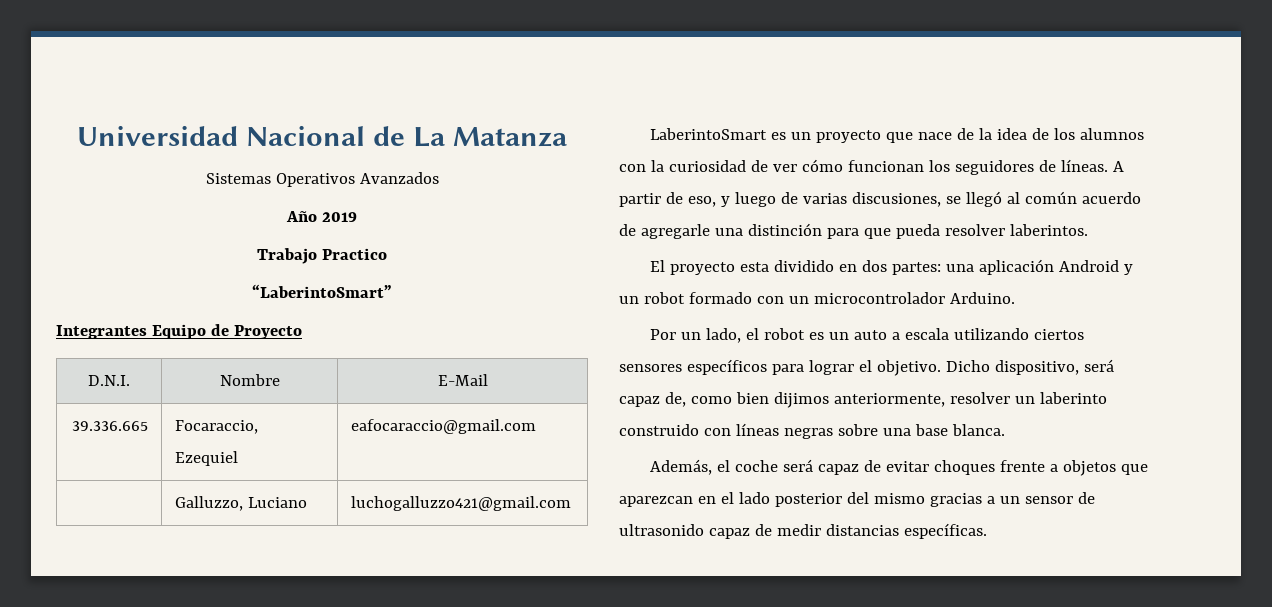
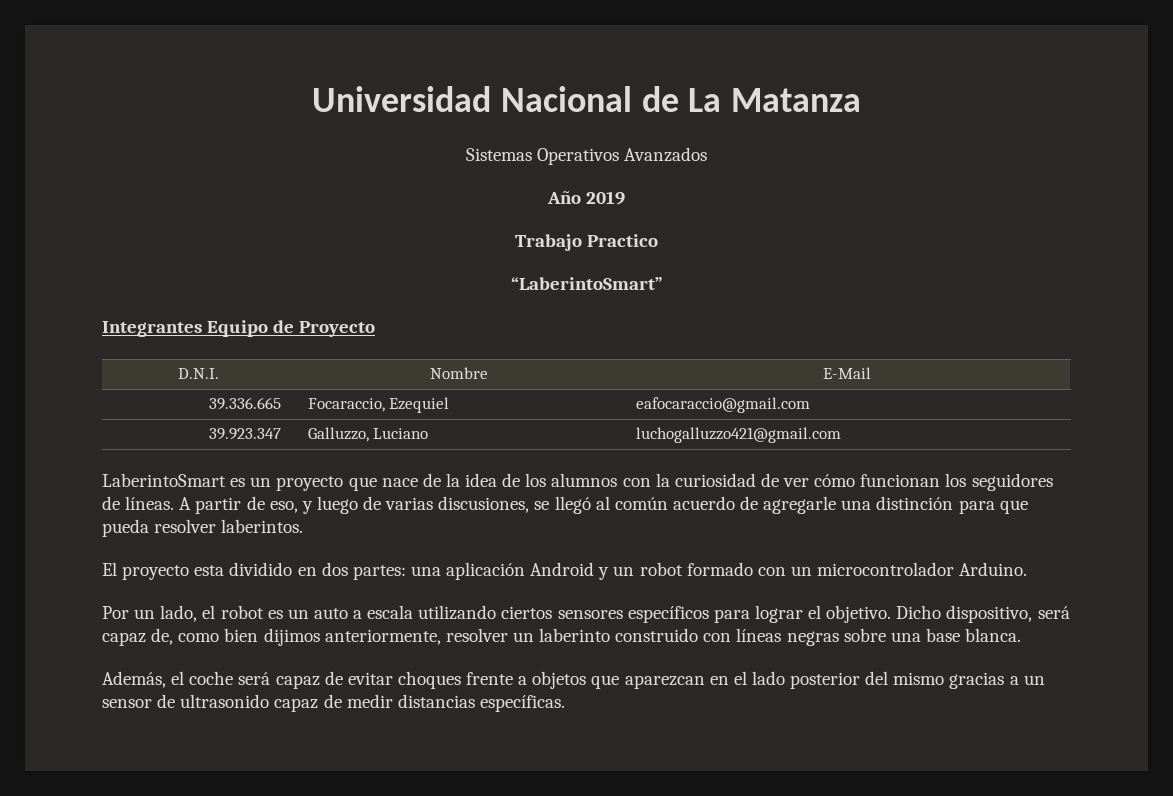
- | Galluzzo, Luciano | luchogalluzzo421@gmail.com
+ 39.923.347 | Galluzzo, Luciano | luchogalluzzo421@gmail.com

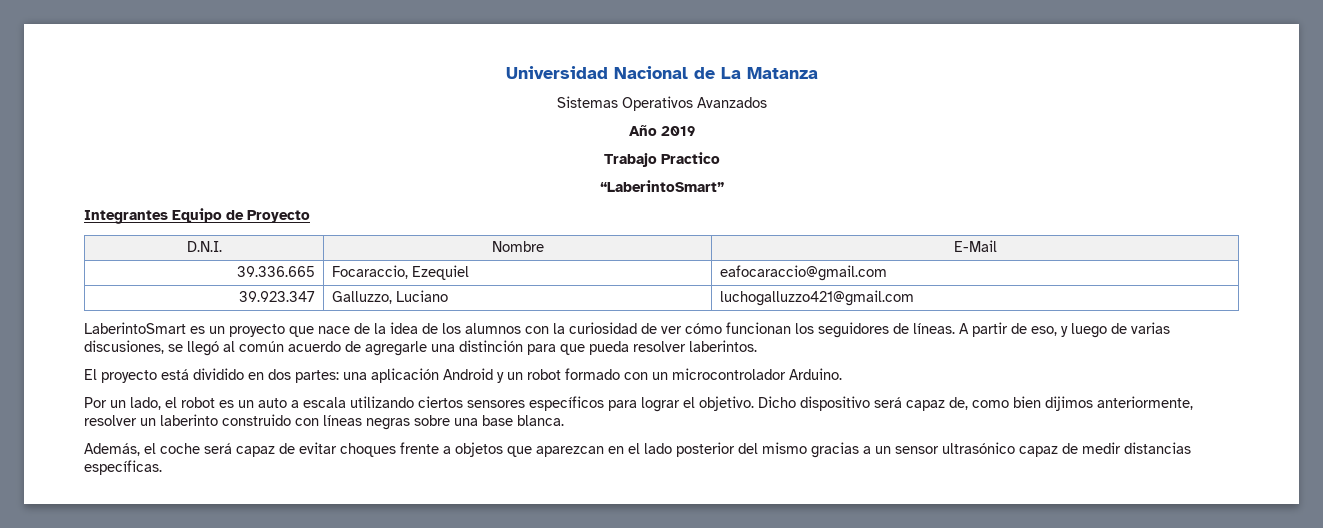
- El proyecto esta dividido en dos partes: una aplicación Android y un robot formado con un microcontrolador Arduino.
+ El proyecto está dividido en dos partes: una aplicación Android y un robot formado con un microcontrolador Arduino.
- Dicho dispositivo, será capaz de, como bien dijimos anteriormente, resolver un laberinto construido con líneas negras sobre una base blanca.
+ Dicho dispositivo será capaz de, como bien dijimos anteriormente, resolver un laberinto construido con líneas negras sobre una base blanca.
- Además, el coche será capaz de evitar choques frente a objetos que aparezcan en el lado posterior del mismo gracias a un sensor de ultrasonido capaz de medir distancias específicas.
+ Además, el coche será capaz de evitar choques frente a objetos que aparezcan en el lado posterior del mismo gracias a un sensor ultrasónico capaz de medir distancias específicas.

